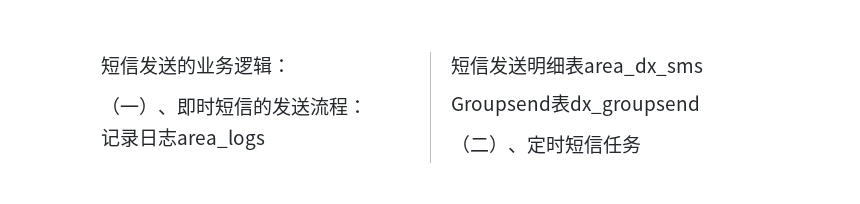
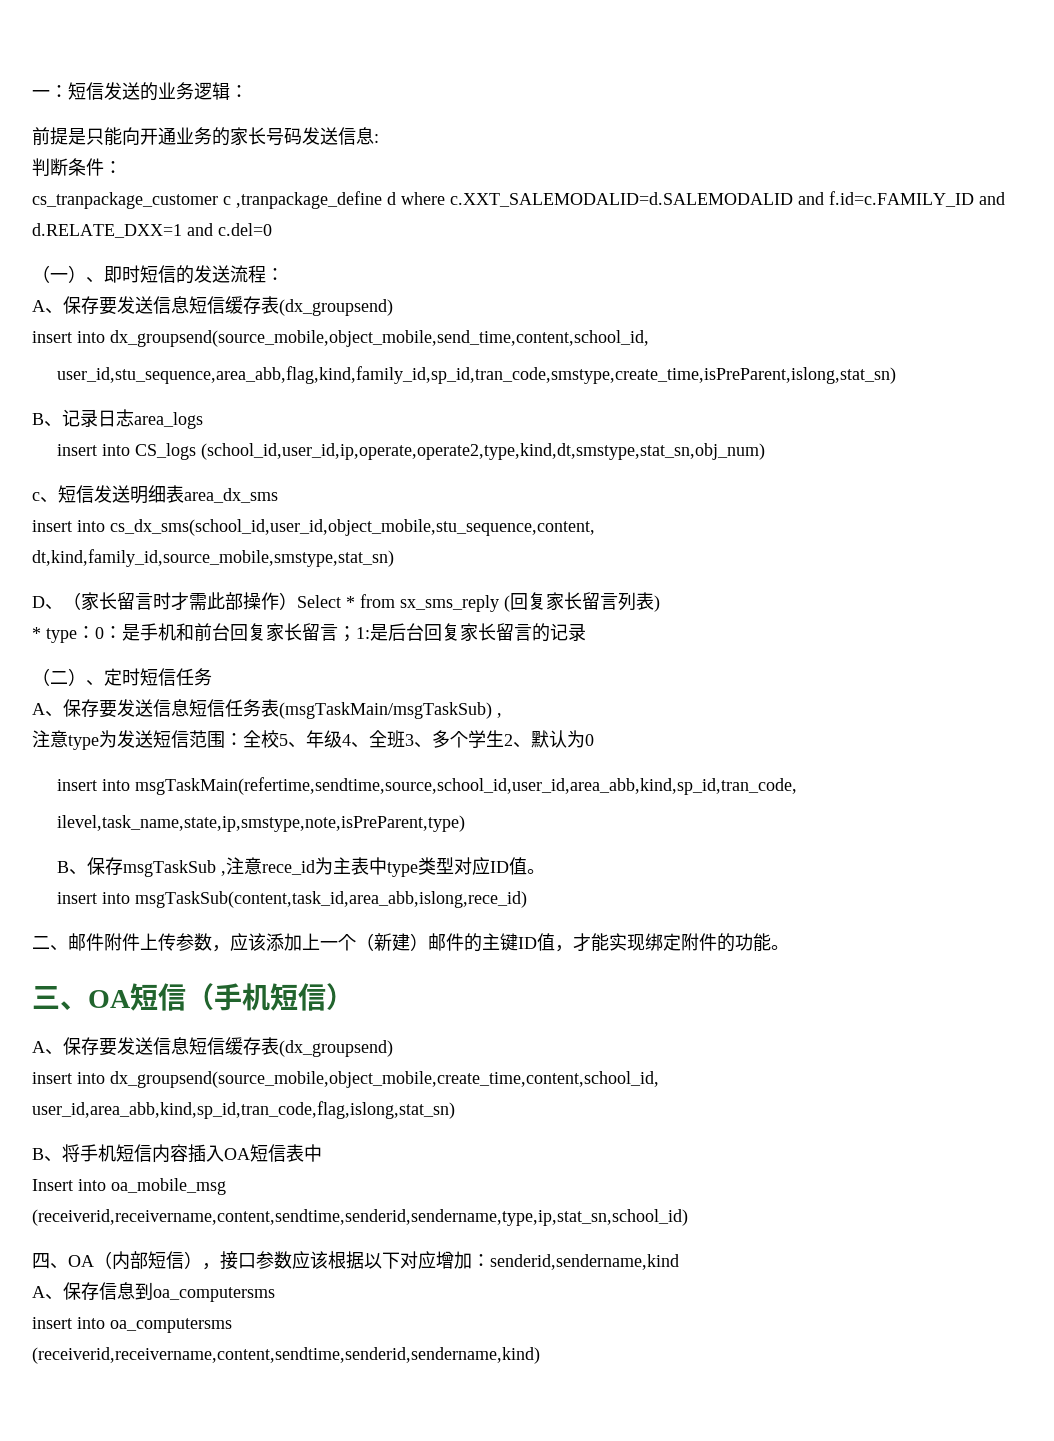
- 短信发送的业务逻辑：
+ 一：短信发送的业务逻辑：
+ 前提是只能向开通业务的家长号码发送信息:
+ 判断条件：
+ cs_tranpackage_customer c ,tranpackage_define d where c.XXT_SALEMODALID=d.SALEMODALID and f.id=c.FAMILY_ID and d.RELATE_DXX=1 and c.del=0
  （一）、即时短信的发送流程：
- 记录日志area_logs
- 短信发送明细表area_dx_sms
+ A、保存要发送信息短信缓存表(dx_groupsend)
+ insert into dx_groupsend(source_mobile,object_mobile,send_time,content,school_id,
+ user_id,stu_sequence,area_abb,flag,kind,family_id,sp_id,tran_code,smstype,create_time,isPreParent,islong,stat_sn)
+ B、记录日志area_logs
+ insert into CS_logs (school_id,user_id,ip,operate,operate2,type,kind,dt,smstype,stat_sn,obj_num)
+ c、短信发送明细表area_dx_sms
- Groupsend表dx_groupsend
+ insert into cs_dx_sms(school_id,user_id,object_mobile,stu_sequence,content,
+ dt,kind,family_id,source_mobile,smstype,stat_sn)
+ D、（家长留言时才需此部操作）Select * from sx_sms_reply (回复家长留言列表)
+ * type：0：是手机和前台回复家长留言；1:是后台回复家长留言的记录
+ A、保存要发送信息短信任务表(msgTaskMain/msgTaskSub) ,
+ 注意type为发送短信范围：全校5、年级4、全班3、多个学生2、默认为0
+ insert into msgTaskMain(refertime,sendtime,source,school_id,user_id,area_abb,kind,sp_id,tran_code,
+ ilevel,task_name,state,ip,smstype,note,isPreParent,type)
+ B、保存msgTaskSub ,注意rece_id为主表中type类型对应ID值。
+ insert into msgTaskSub(content,task_id,area_abb,islong,rece_id)
+ 二、邮件附件上传参数，应该添加上一个（新建）邮件的主键ID值，才能实现绑定附件的功能。
+ 三、OA短信（手机短信）
+ A、保存要发送信息短信缓存表(dx_groupsend)
+ insert into dx_groupsend(source_mobile,object_mobile,create_time,content,school_id, user_id,area_abb,kind,sp_id,tran_code,flag,islong,stat_sn)
+ B、将手机短信内容插入OA短信表中
+ Insert into oa_mobile_msg
+ (receiverid,receivername,content,sendtime,senderid,sendername,type,ip,stat_sn,school_id)
+ 四、OA（内部短信），接口参数应该根据以下对应增加：senderid,sendername,kind
+ A、保存信息到oa_computersms
+ insert into oa_computersms
+ (receiverid,receivername,content,sendtime,senderid,sendername,kind)

